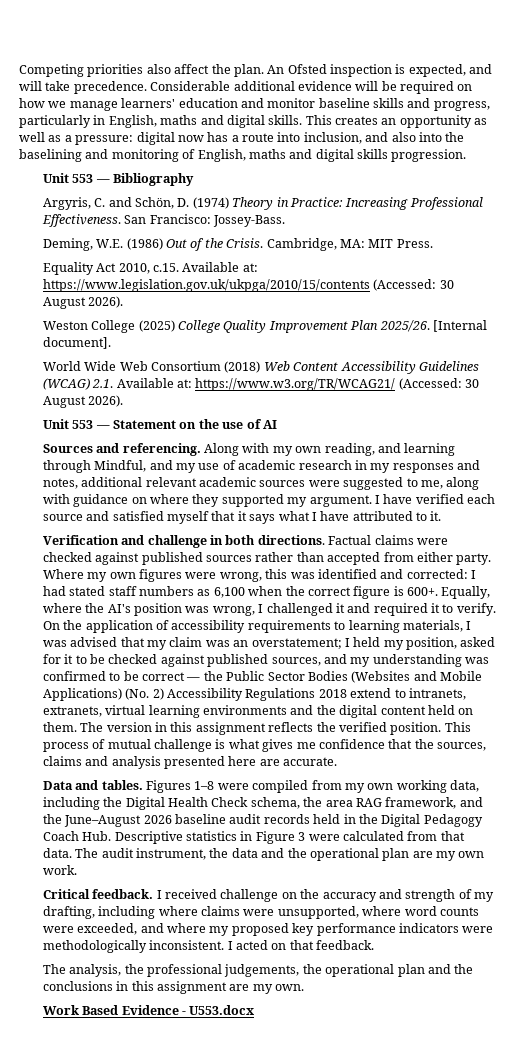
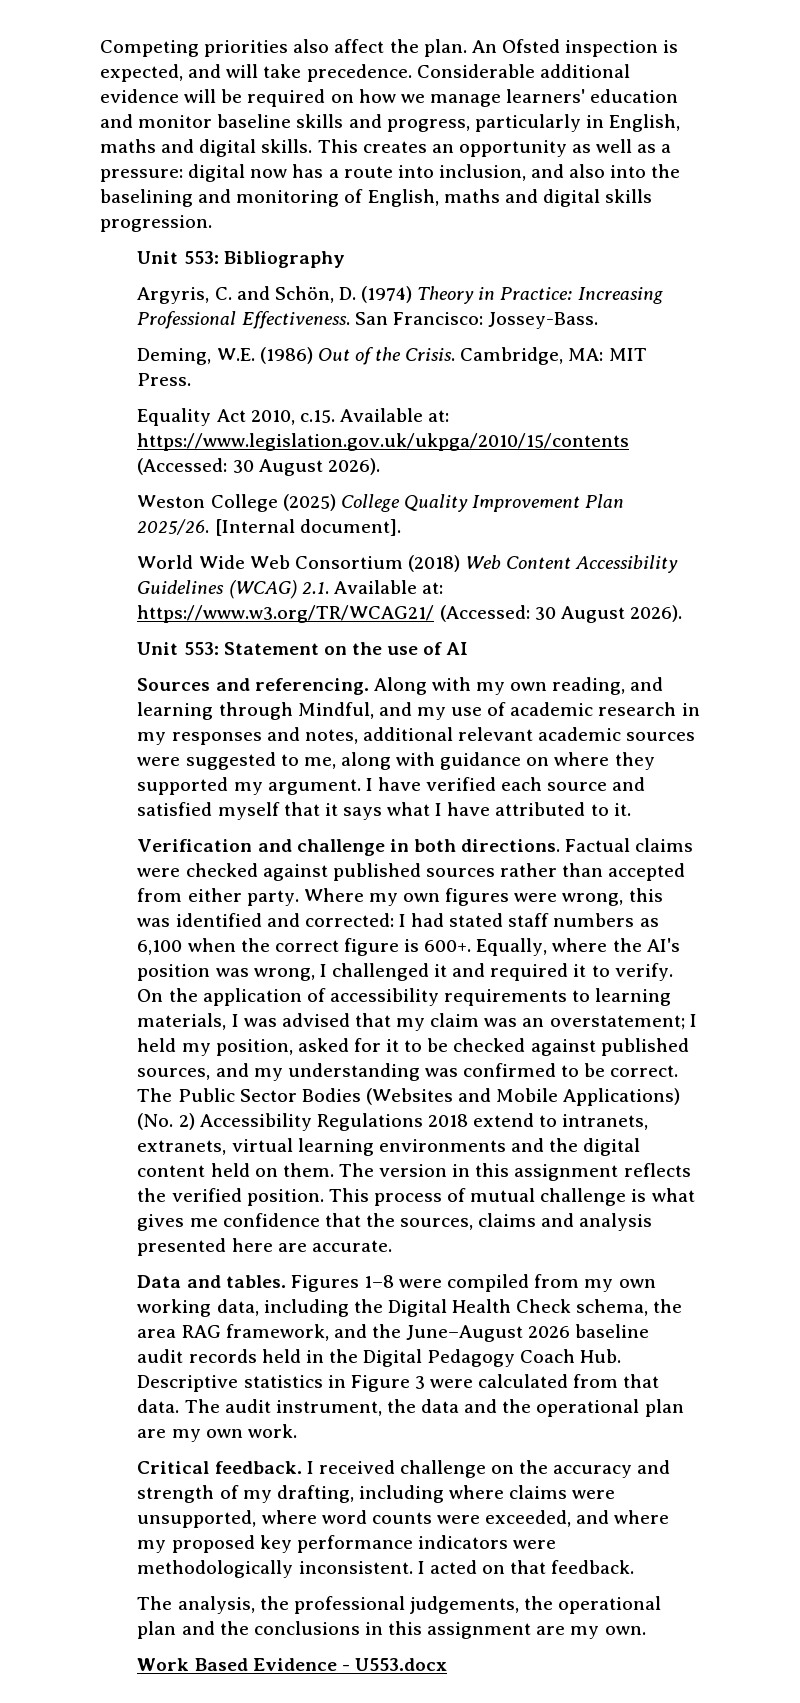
- Unit 553 — Bibliography
+ Unit 553: Bibliography
- Unit 553 — Statement on the use of AI
+ Unit 553: Statement on the use of AI
- I held my position, asked for it to be checked against published sources, and my understanding was confirmed to be correct — the Public Sector Bodies (Websites and Mobile Applications) (No. 2) Accessibility Regulations 2018 extend to intranets, extranets, virtual learning environments and the digital content held on them.
+ I held my position, asked for it to be checked against published sources, and my understanding was confirmed to be correct. The Public Sector Bodies (Websites and Mobile Applications) (No. 2) Accessibility Regulations 2018 extend to intranets, extranets, virtual learning environments and the digital content held on them.

